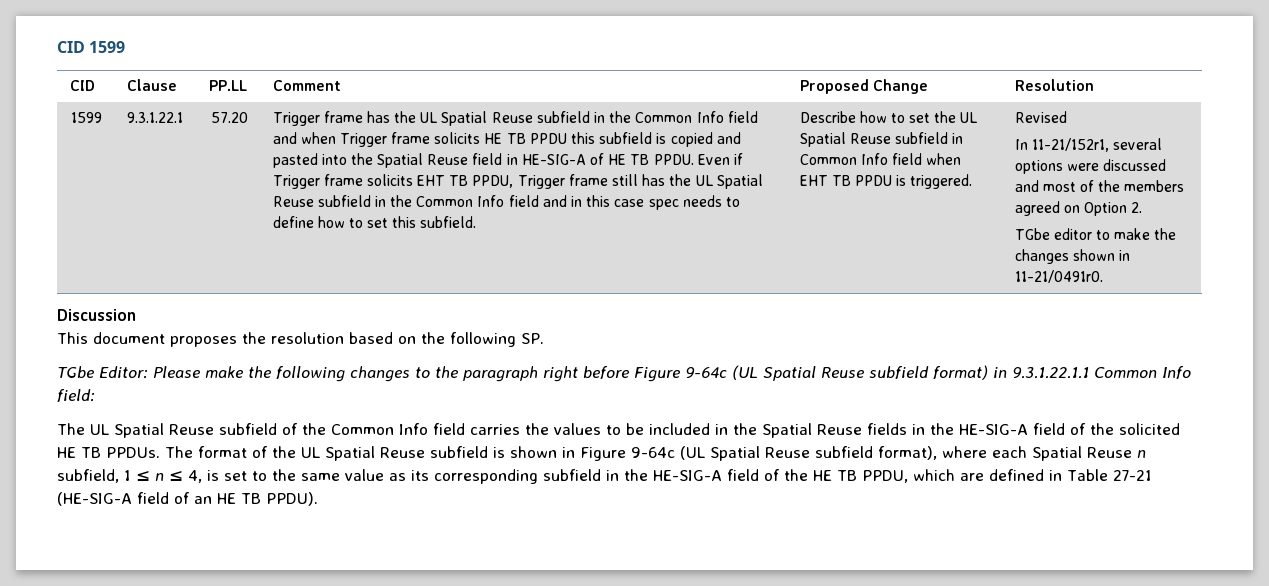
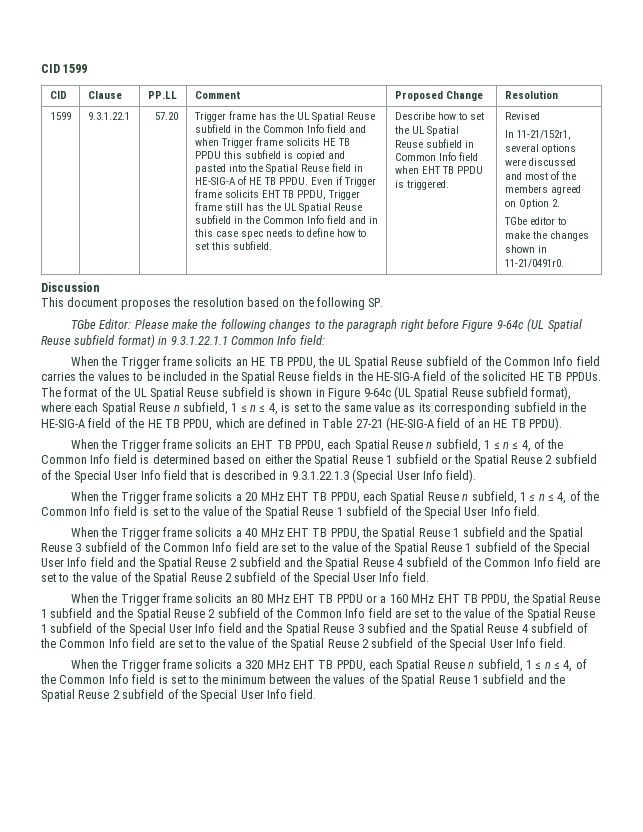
- The UL Spatial Reuse subfield of the Common Info field carries the values to be included in the Spatial Reuse fields in the HE-SIG-A field of the solicited HE TB PPDUs.
+ When the Trigger frame solicits an HE TB PPDU, the UL Spatial Reuse subfield of the Common Info field carries the values to be included in the Spatial Reuse fields in the HE-SIG-A field of the solicited HE TB PPDUs.
+ When the Trigger frame solicits an EHT TB PPDU, each Spatial Reuse n subfield, 1 ≤ n ≤ 4, of the Common Info field is determined based on either the Spatial Reuse 1 subfield or the Spatial Reuse 2 subfield of the Special User Info field that is described in 9.3.1.22.1.3 (Special User Info field).
+ When the Trigger frame solicits a 20 MHz EHT TB PPDU, each Spatial Reuse n subfield, 1 ≤ n ≤ 4, of the Common Info field is set to the value of the Spatial Reuse 1 subfield of the Special User Info field.
+ When the Trigger frame solicits a 40 MHz EHT TB PPDU, the Spatial Reuse 1 subfield and the Spatial Reuse 3 subfield of the Common Info field are set to the value of the Spatial Reuse 1 subfield of the Special User Info field and the Spatial Reuse 2 subfield and the Spatial Reuse 4 subfield of the Common Info field are set to the value of the Spatial Reuse 2 subfield of the Special User Info field.
+ When the Trigger frame solicits an 80 MHz EHT TB PPDU or a 160 MHz EHT TB PPDU, the Spatial Reuse 1 subfield and the Spatial Reuse 2 subfield of the Common Info field are set to the value of the Spatial Reuse 1 subfield of the Special User Info field and the Spatial Reuse 3 subfied and the Spatial Reuse 4 subfield of the Common Info field are set to the value of the Spatial Reuse 2 subfield of the Special User Info field.
+ When the Trigger frame solicits a 320 MHz EHT TB PPDU, each Spatial Reuse n subfield, 1 ≤ n ≤ 4, of the Common Info field is set to the minimum between the values of the Spatial Reuse 1 subfield and the Spatial Reuse 2 subfield of the Special User Info field.

